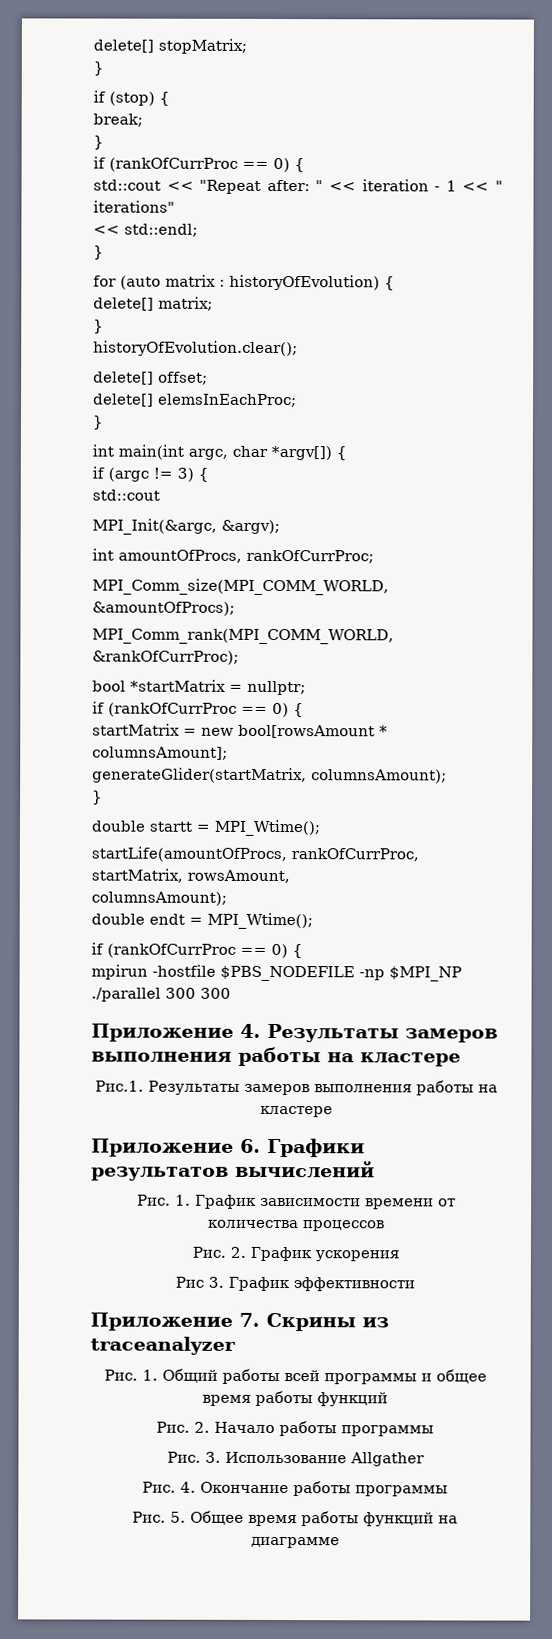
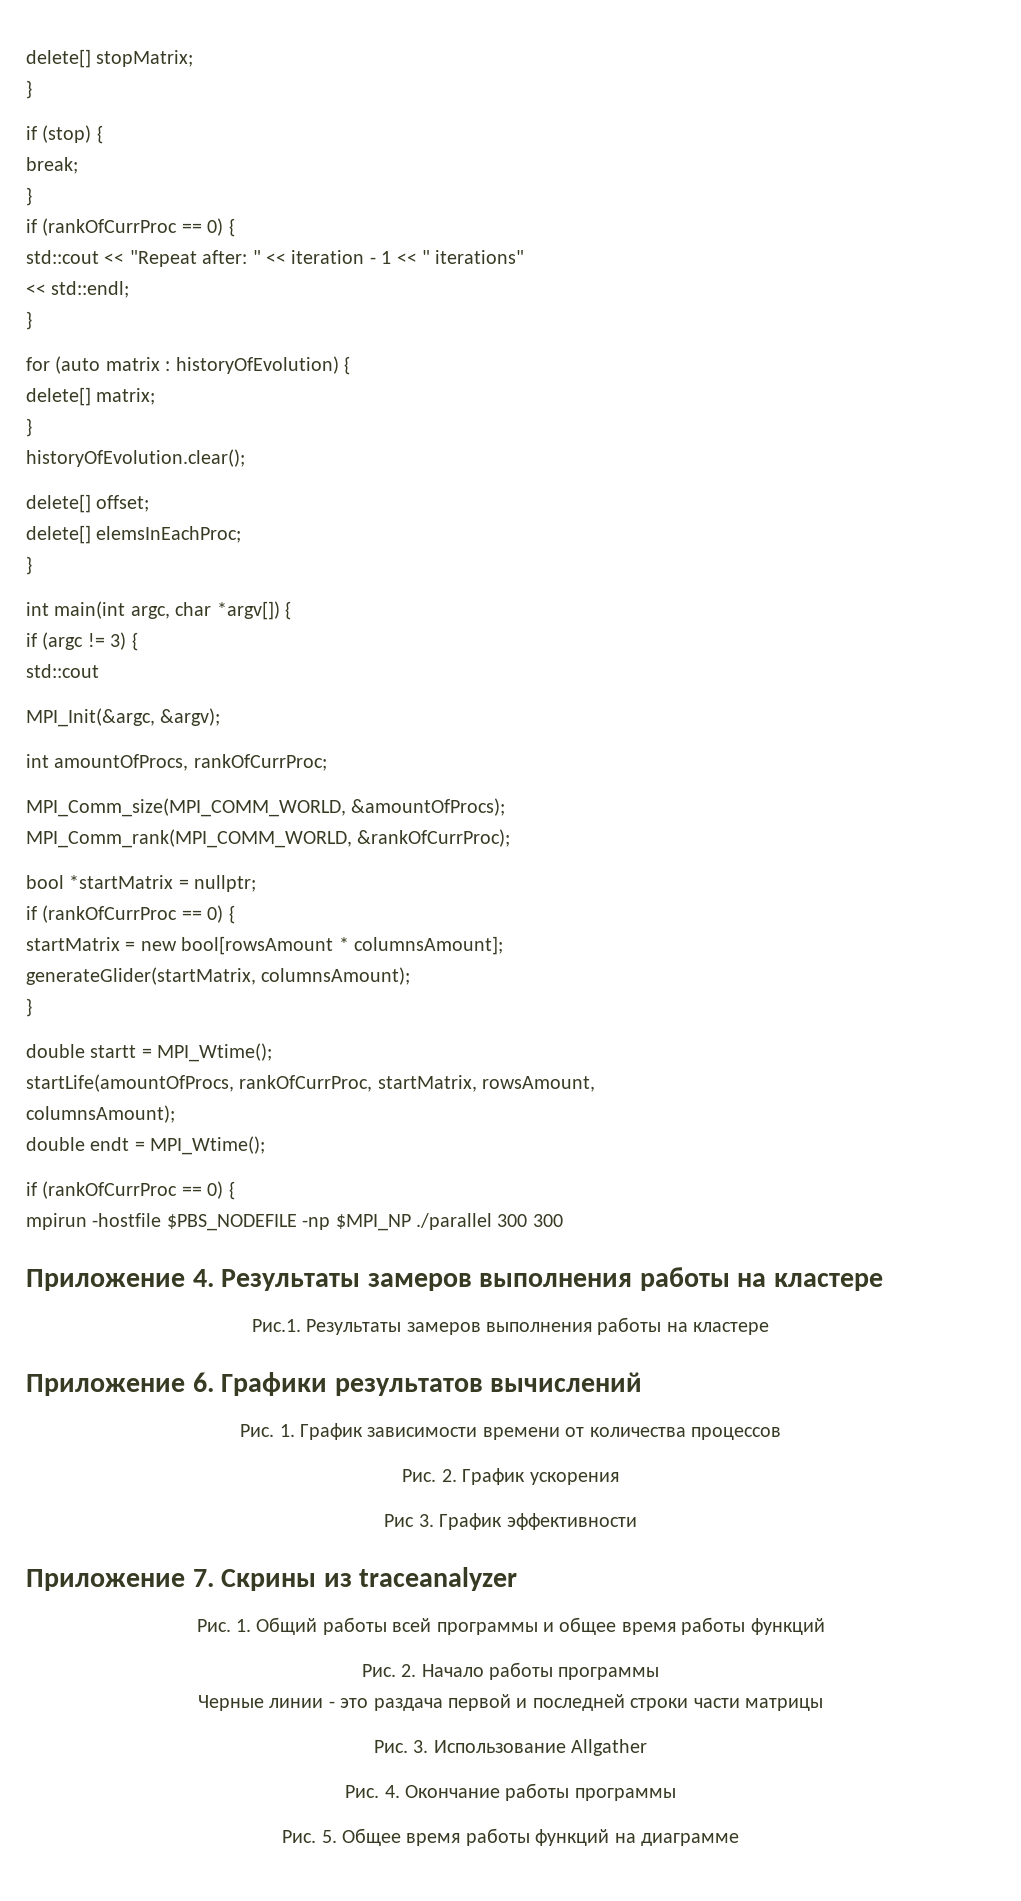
+ Черные линии - это раздача первой и последней строки части матрицы

